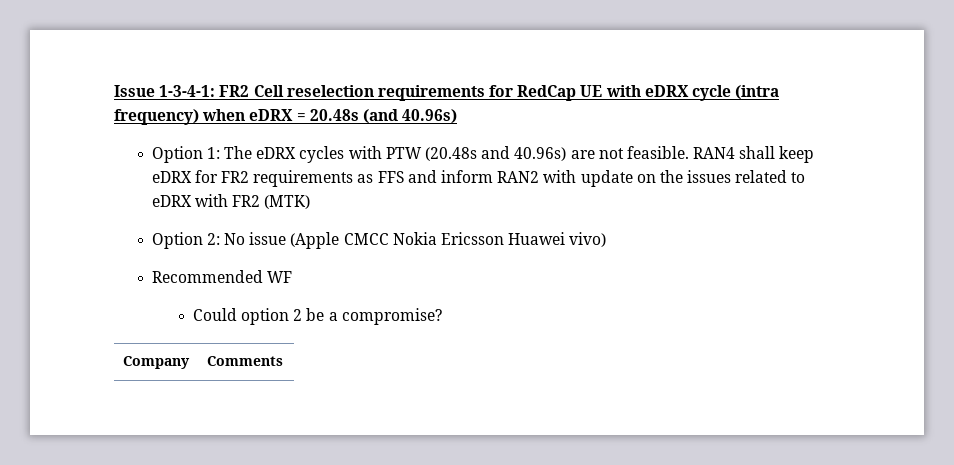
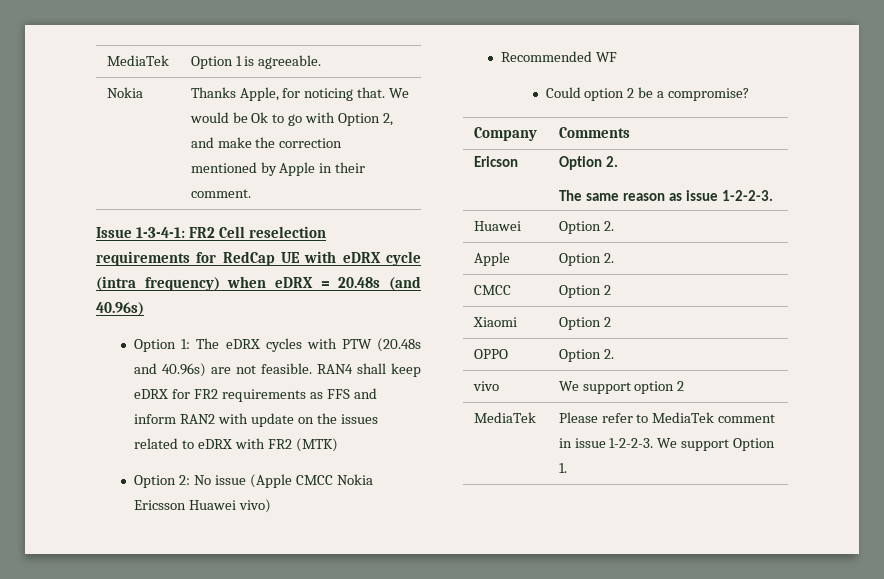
+ MediaTek | Option 1 is agreeable.
+ Nokia | Thanks Apple, for noticing that. We would be Ok to go with Option 2, and make the correction mentioned by Apple in their comment.
+ Ericson | Option 2.
+ The same reason as issue 1-2-2-3.
+ Huawei | Option 2.
+ Apple | Option 2.
+ CMCC | Option 2
+ Xiaomi | Option 2
+ OPPO | Option 2.
+ vivo | We support option 2
+ MediaTek | Please refer to MediaTek comment in issue 1-2-2-3. We support Option 1.

